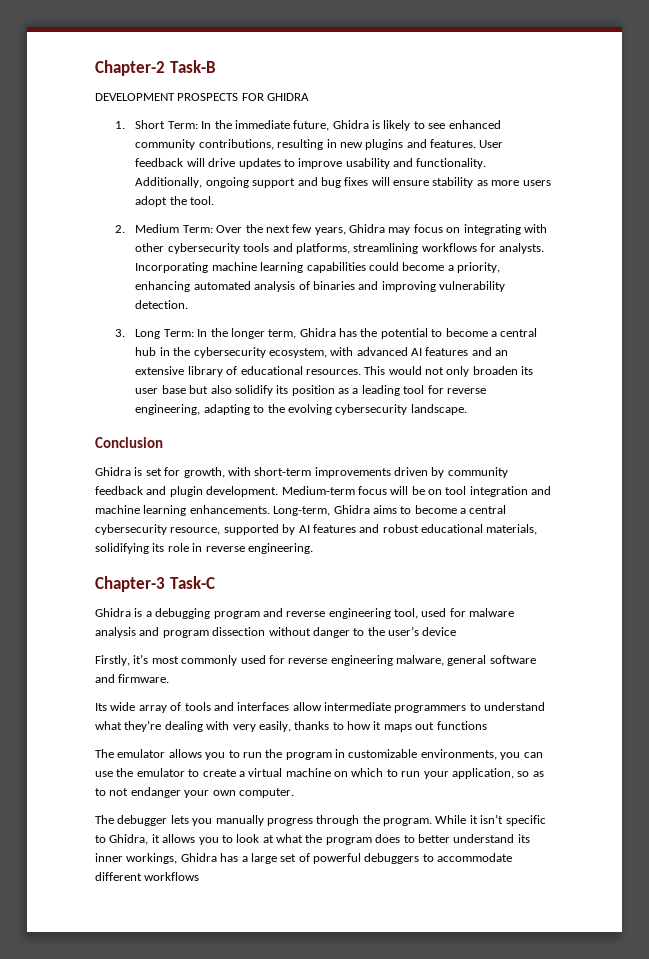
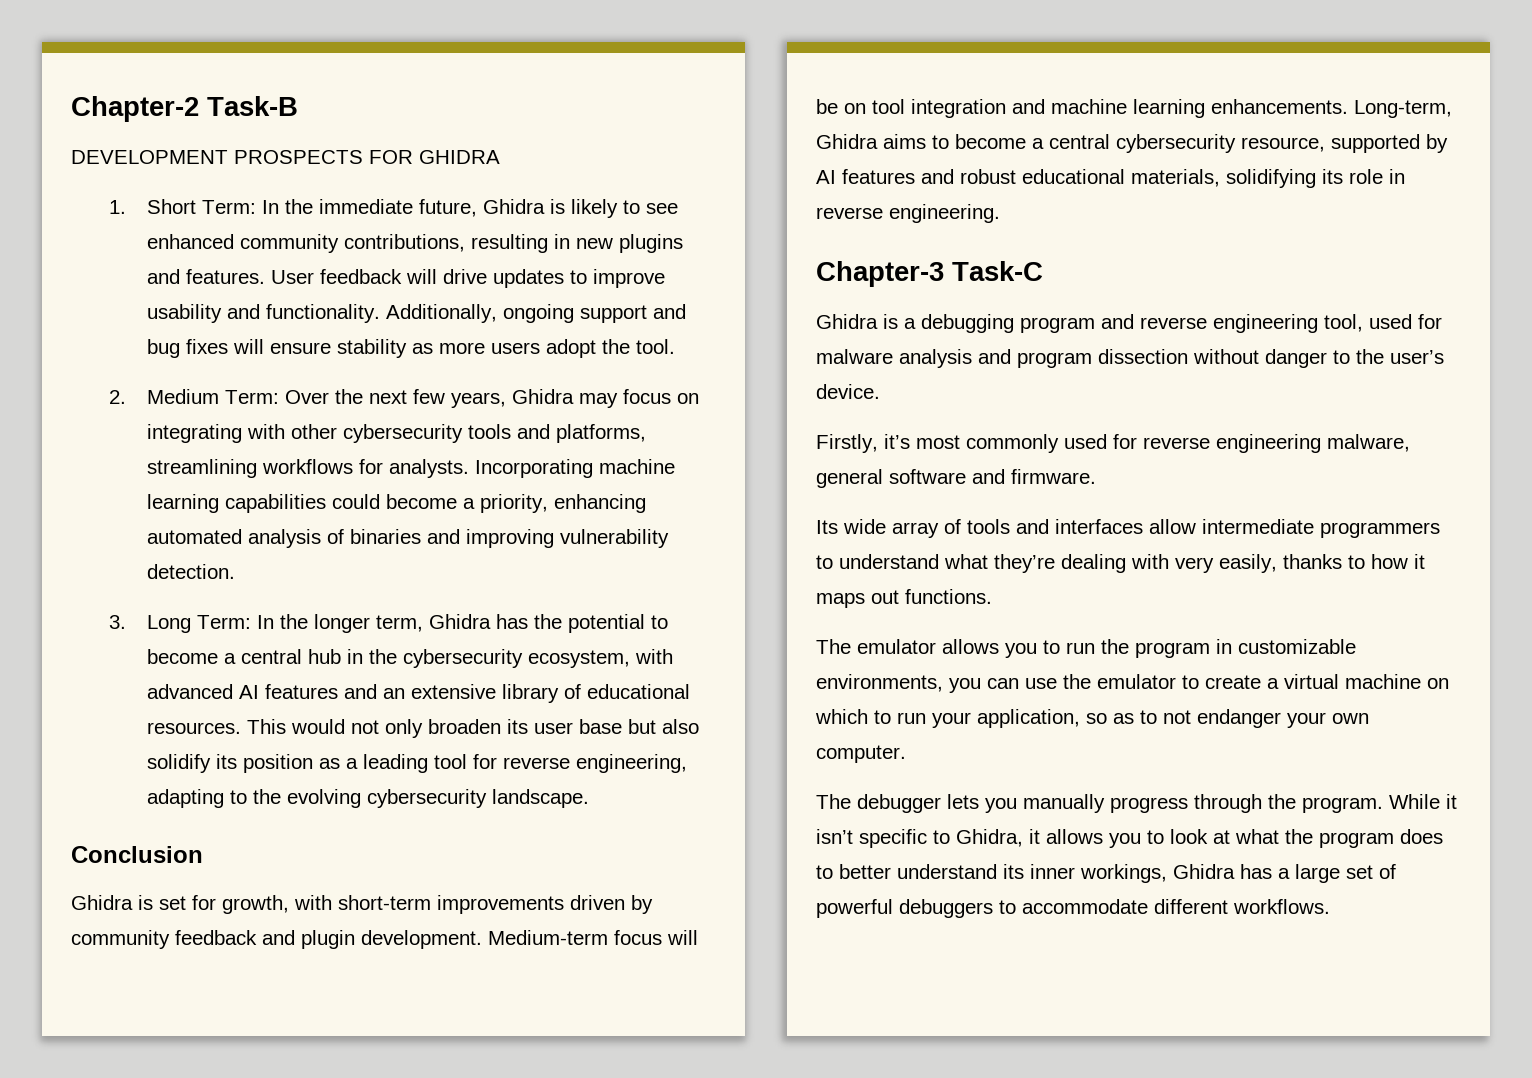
- Ghidra is a debugging program and reverse engineering tool, used for malware analysis and program dissection without danger to the user’s device
+ Ghidra is a debugging program and reverse engineering tool, used for malware analysis and program dissection without danger to the user’s device.
- Its wide array of tools and interfaces allow intermediate programmers to understand what they’re dealing with very easily, thanks to how it maps out functions
+ Its wide array of tools and interfaces allow intermediate programmers to understand what they’re dealing with very easily, thanks to how it maps out functions.
- While it isn’t specific to Ghidra, it allows you to look at what the program does to better understand its inner workings, Ghidra has a large set of powerful debuggers to accommodate different workflows
+ While it isn’t specific to Ghidra, it allows you to look at what the program does to better understand its inner workings, Ghidra has a large set of powerful debuggers to accommodate different workflows.

